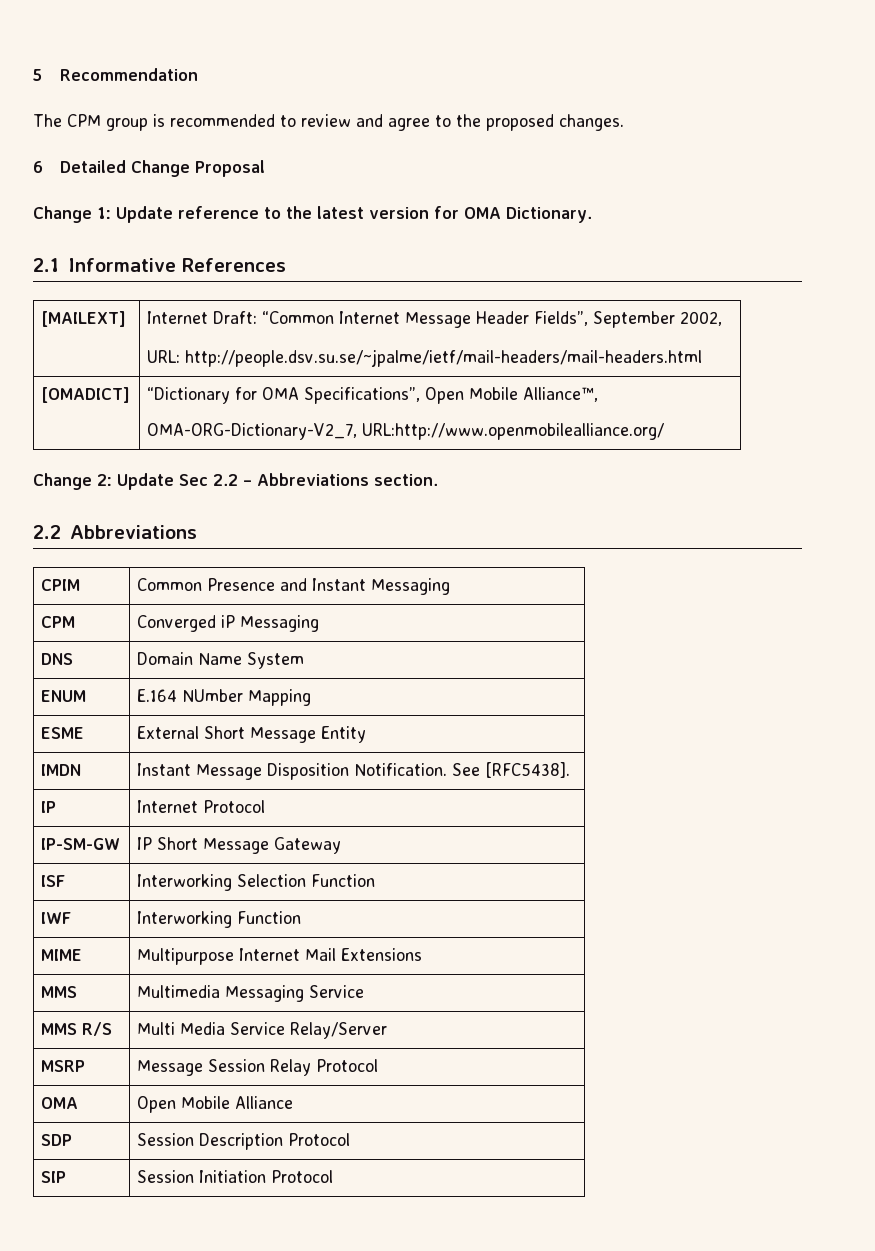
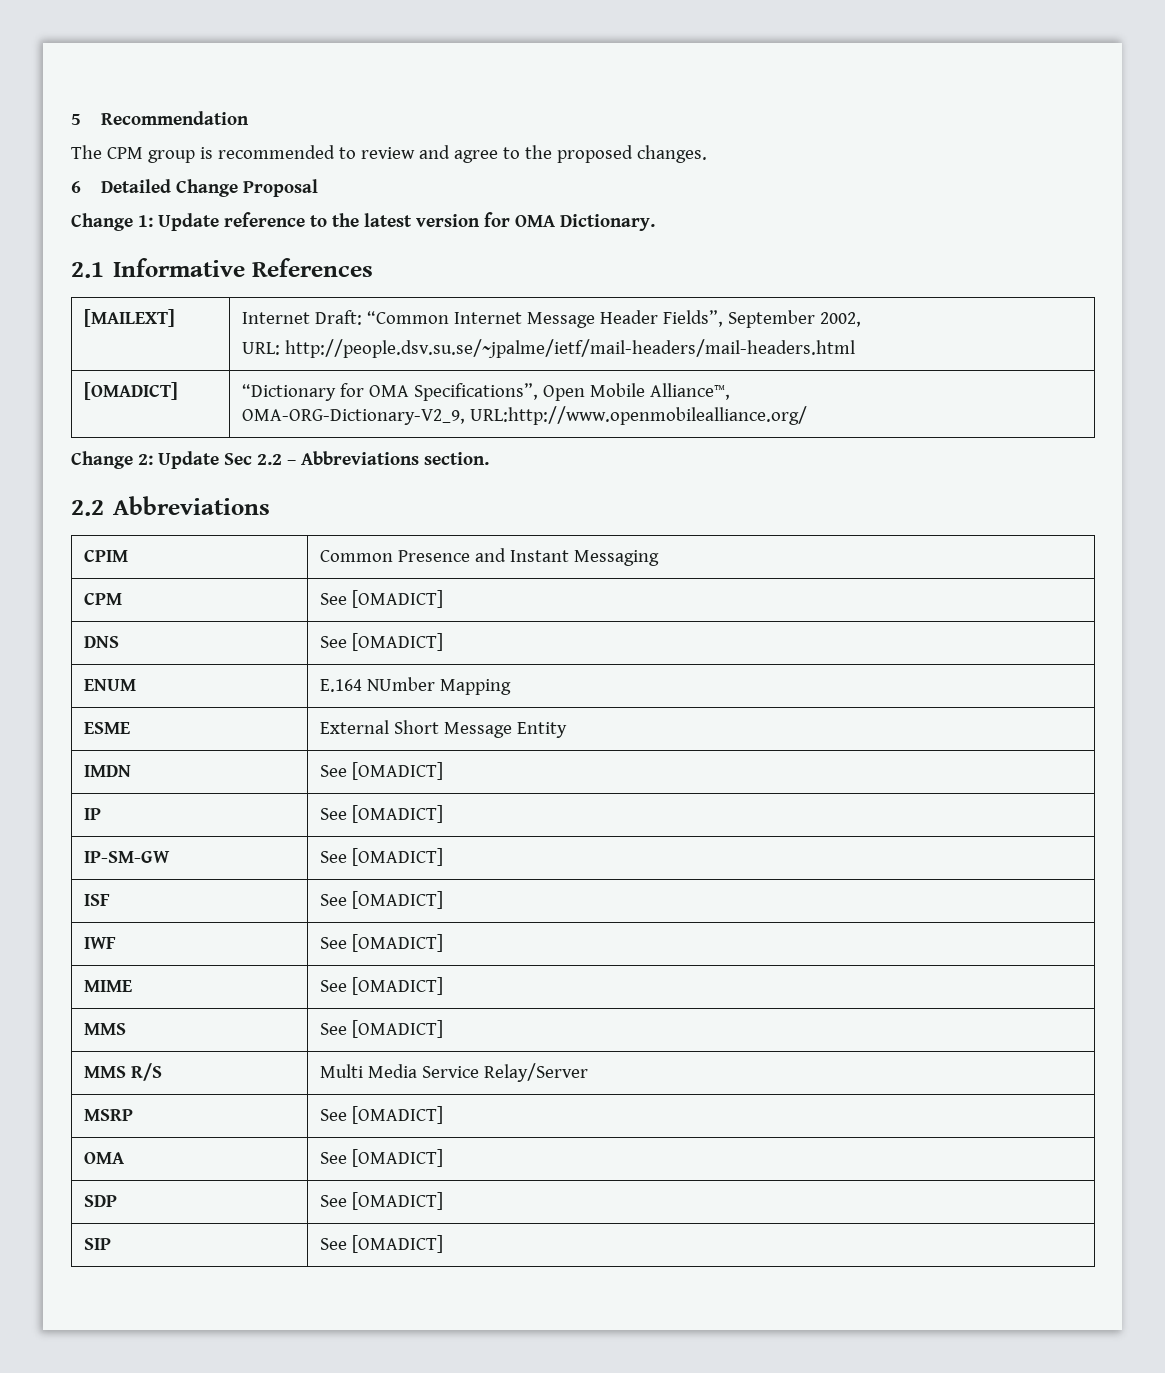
  [OMADICT] | “Dictionary for OMA Specifications”, Open Mobile Alliance™,
- OMA-ORG-Dictionary-V2_7, URL:http://www.openmobilealliance.org/
+ OMA-ORG-Dictionary-V2_9, URL:http://www.openmobilealliance.org/
- CPM | Converged iP Messaging
- DNS | Domain Name System
+ CPM | See [OMADICT]
+ DNS | See [OMADICT]
- IMDN | Instant Message Disposition Notification. See [RFC5438].
+ IMDN | See [OMADICT]
- IP | Internet Protocol
+ IP | See [OMADICT]
- IP-SM-GW | IP Short Message Gateway
- ISF | Interworking Selection Function
+ IP-SM-GW | See [OMADICT]
+ ISF | See [OMADICT]
- IWF | Interworking Function
+ IWF | See [OMADICT]
- MIME | Multipurpose Internet Mail Extensions
- MMS | Multimedia Messaging Service
+ MIME | See [OMADICT]
+ MMS | See [OMADICT]
- MSRP | Message Session Relay Protocol
- OMA | Open Mobile Alliance
- SDP | Session Description Protocol
- SIP | Session Initiation Protocol
+ MSRP | See [OMADICT]
+ OMA | See [OMADICT]
+ SDP | See [OMADICT]
+ SIP | See [OMADICT]

